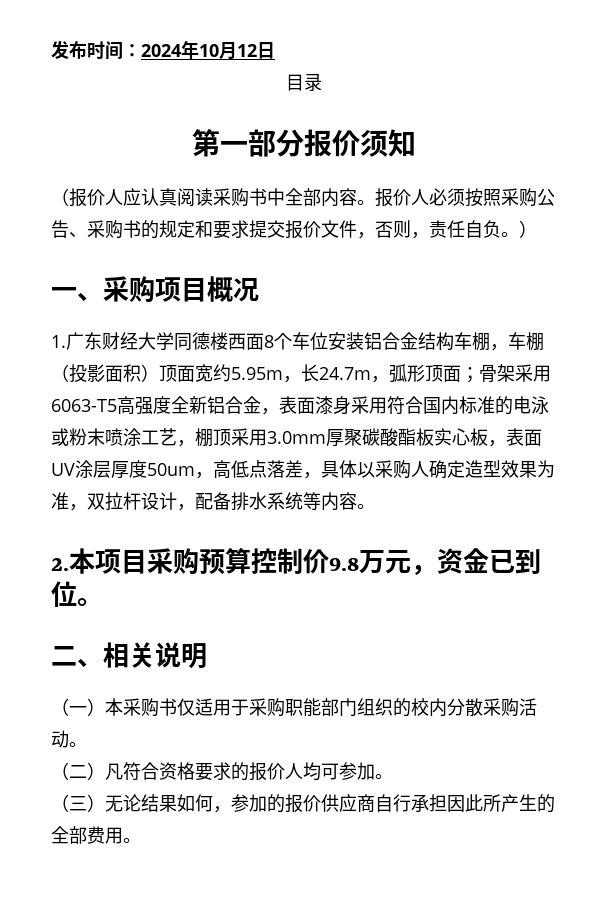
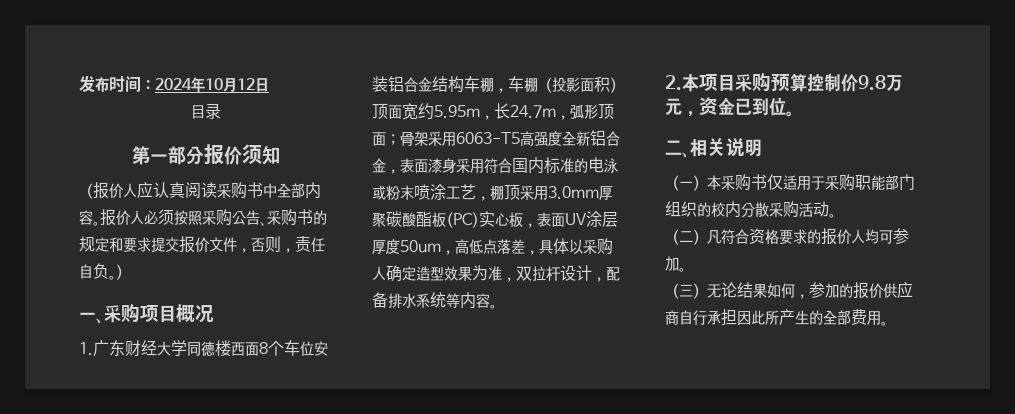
- 骨架采用6063-T5高强度全新铝合金，表面漆身采用符合国内标准的电泳或粉末喷涂工艺，棚顶采用3.0mm厚聚碳酸酯板实心板，表面UV涂层厚度50um，高低点落差，具体以采购人确定造型效果为准，双拉杆设计，配备排水系统等内容。
+ 骨架采用6063-T5高强度全新铝合金，表面漆身采用符合国内标准的电泳或粉末喷涂工艺，棚顶采用3.0mm厚聚碳酸酯板(PC)实心板，表面UV涂层厚度50um，高低点落差，具体以采购人确定造型效果为准，双拉杆设计，配备排水系统等内容。

